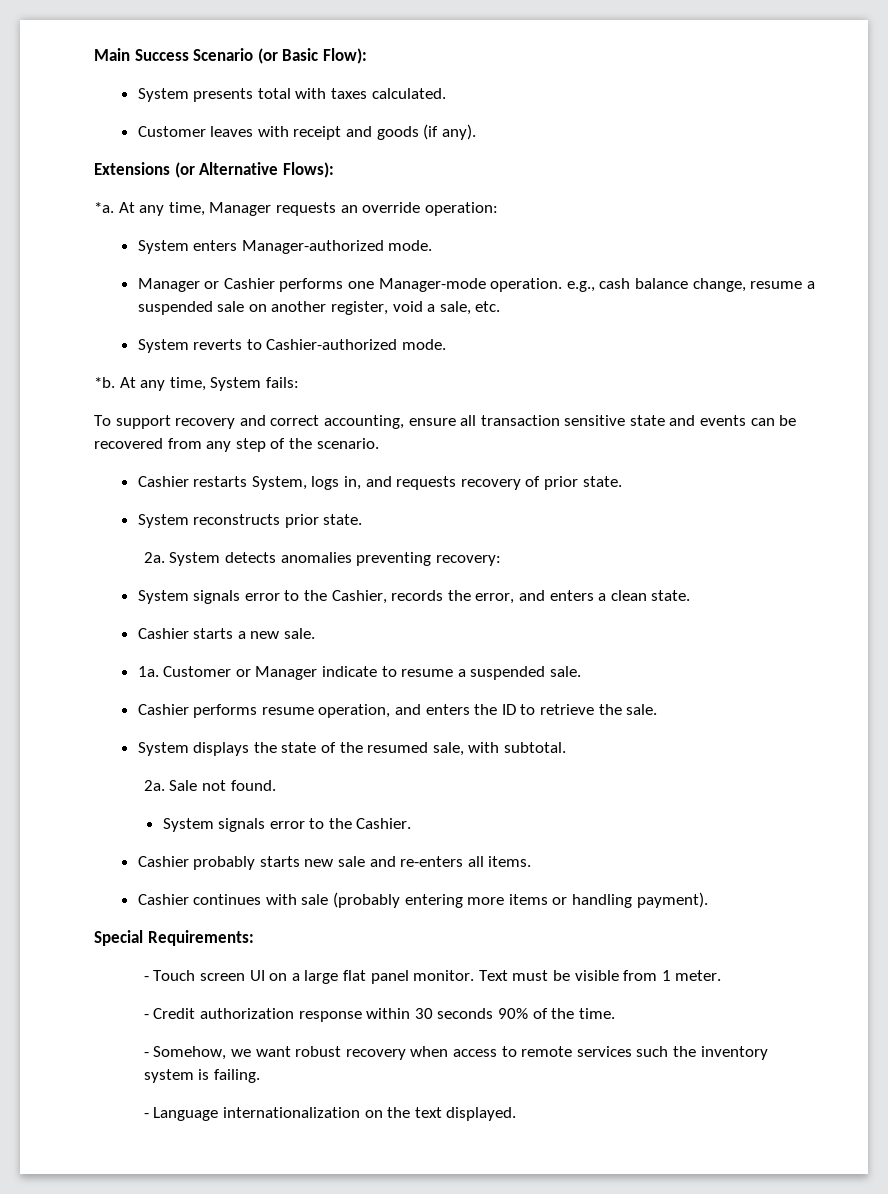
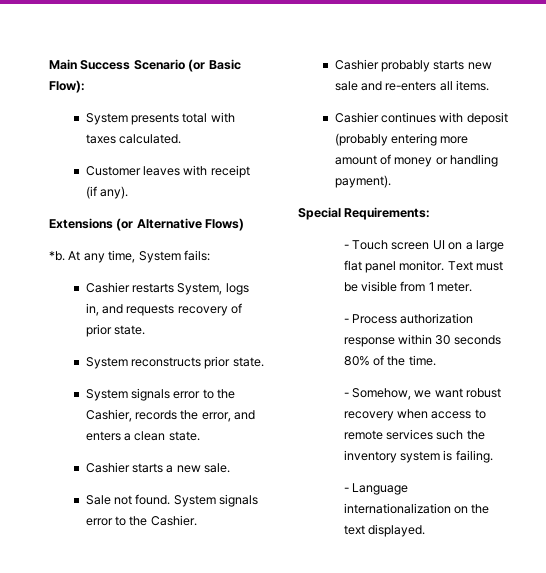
- Customer leaves with receipt and goods (if any).
+ Customer leaves with receipt (if any).
- Extensions (or Alternative Flows):
- *a. At any time, Manager requests an override operation:
- System enters Manager-authorized mode.
- Manager or Cashier performs one Manager-mode operation. e.g., cash balance change, resume a suspended sale on another register, void a sale, etc.
- System reverts to Cashier-authorized mode.
+ Extensions (or Alternative Flows)
- To support recovery and correct accounting, ensure all transaction sensitive state and events can be recovered from any step of the scenario.
- 2a. System detects anomalies preventing recovery:
- 1a. Customer or Manager indicate to resume a suspended sale.
- Cashier performs resume operation, and enters the ID to retrieve the sale.
- System displays the state of the resumed sale, with subtotal.
- 2a. Sale not found.
- System signals error to the Cashier.
+ Sale not found. System signals error to the Cashier.
- Cashier continues with sale (probably entering more items or handling payment).
+ Cashier continues with deposit (probably entering more amount of money or handling payment).
- - Credit authorization response within 30 seconds 90% of the time.
+ - Process authorization response within 30 seconds 80% of the time.

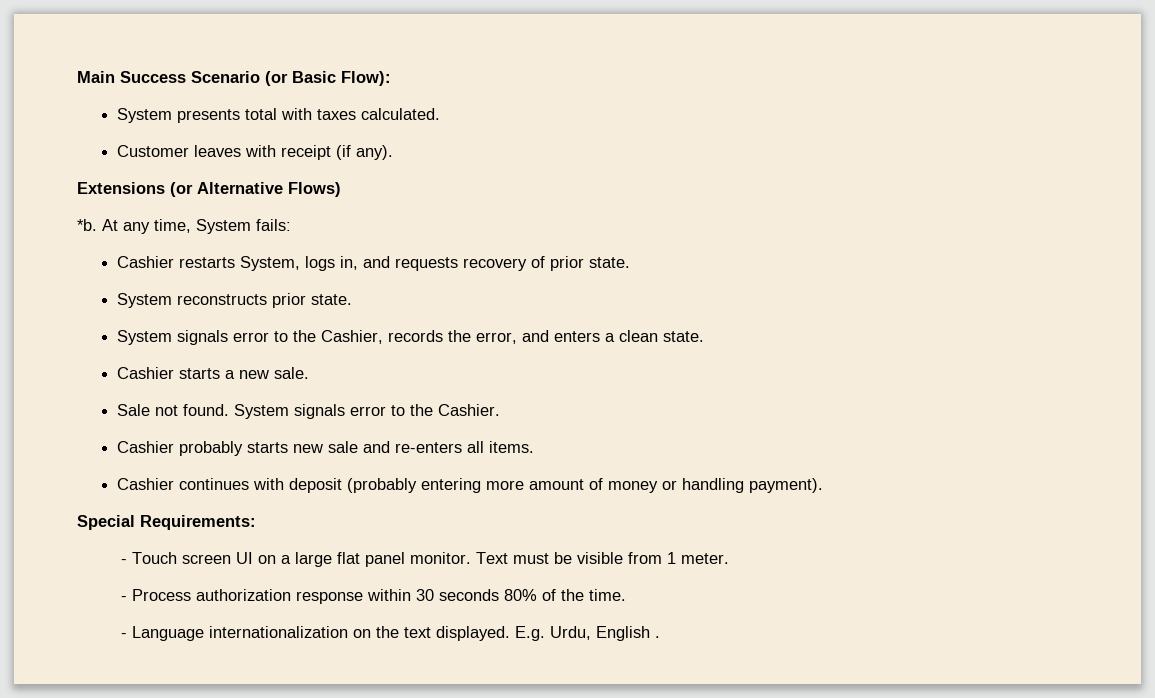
- - Somehow, we want robust recovery when access to remote services such the inventory system is failing.
+ E.g. Urdu, English .

